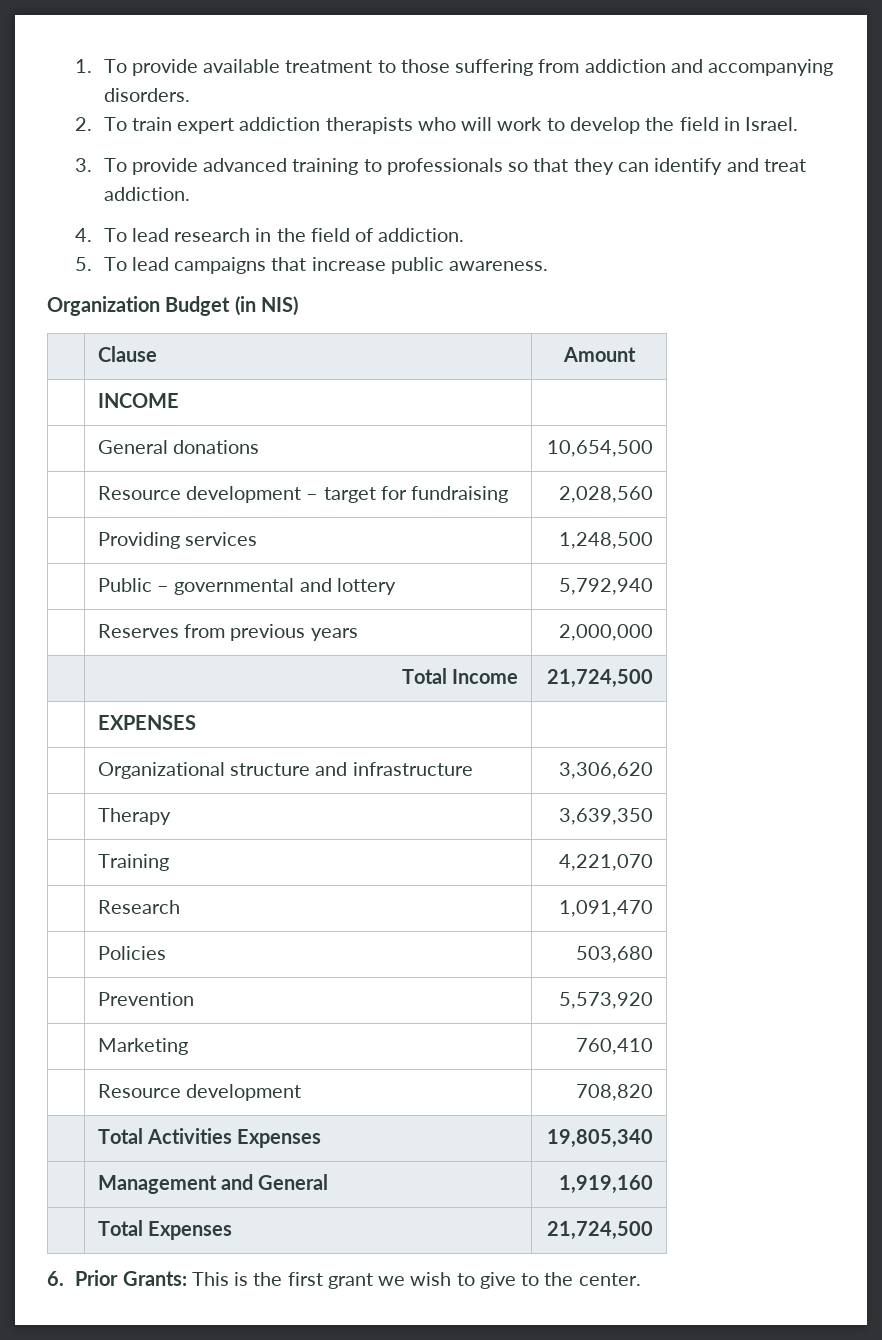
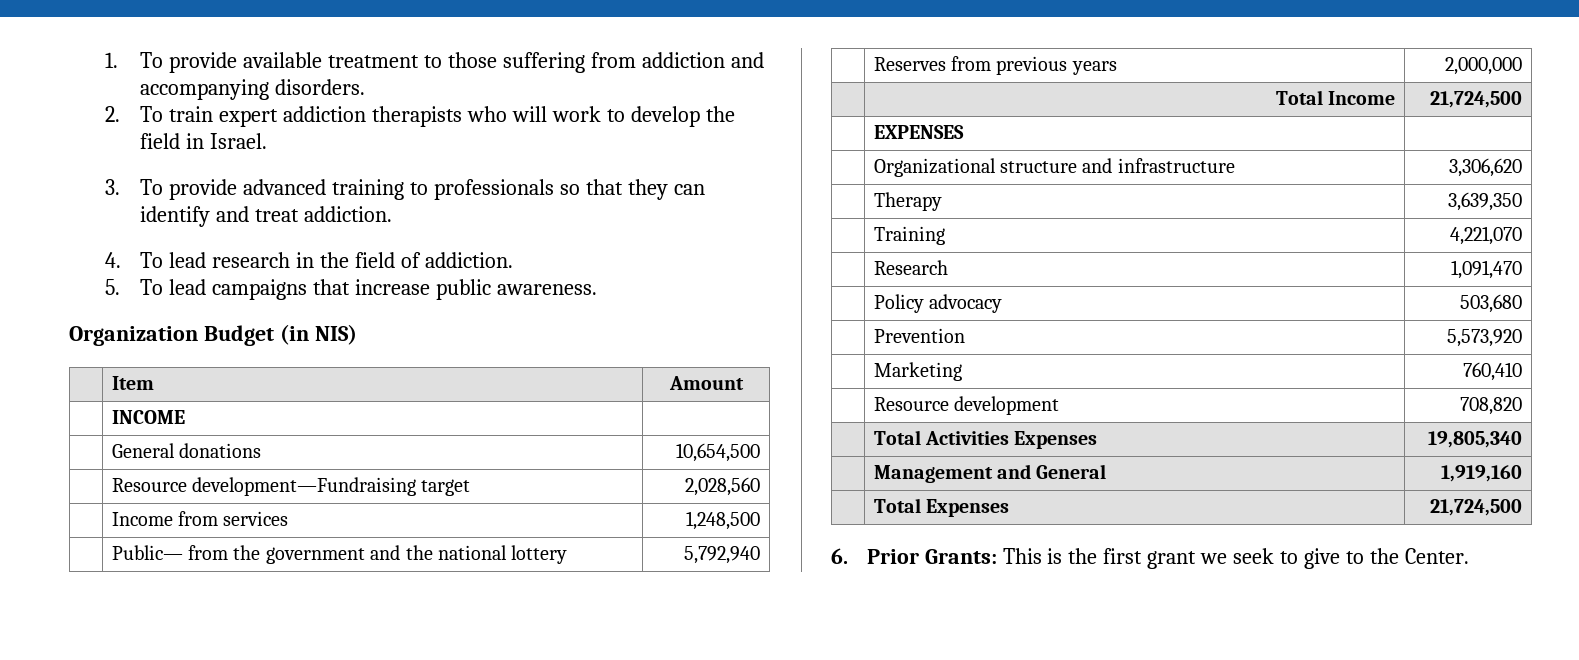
- | Clause | Amount
+ | Item | Amount
- | Resource development – target for fundraising | 2,028,560
+ | Resource development—Fundraising target | 2,028,560
- | Providing services | 1,248,500
+ | Income from services | 1,248,500
- | Public – governmental and lottery | 5,792,940
+ | Public— from the government and the national lottery | 5,792,940
- | Policies | 503,680
+ | Policy advocacy | 503,680
- 6. Prior Grants: This is the first grant we wish to give to the center.
+ 6. Prior Grants: This is the first grant we seek to give to the Center.

